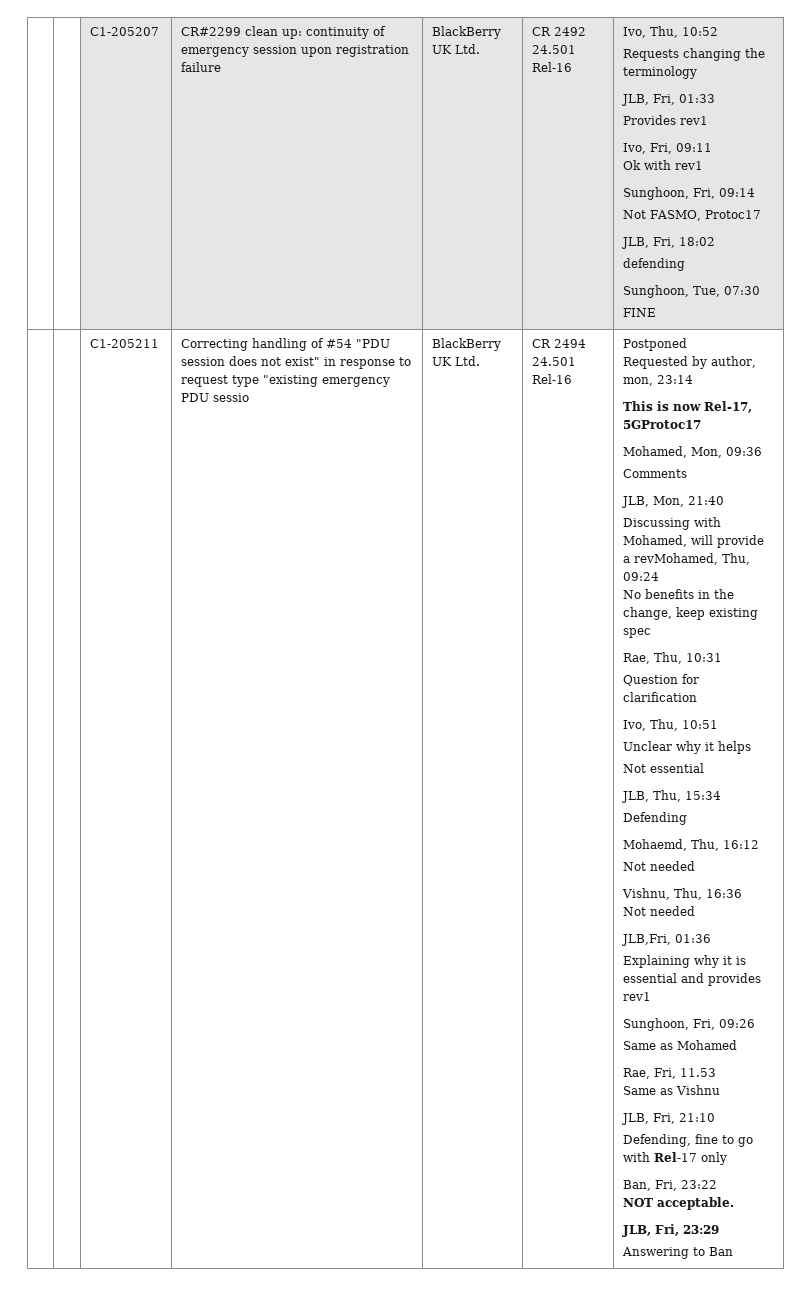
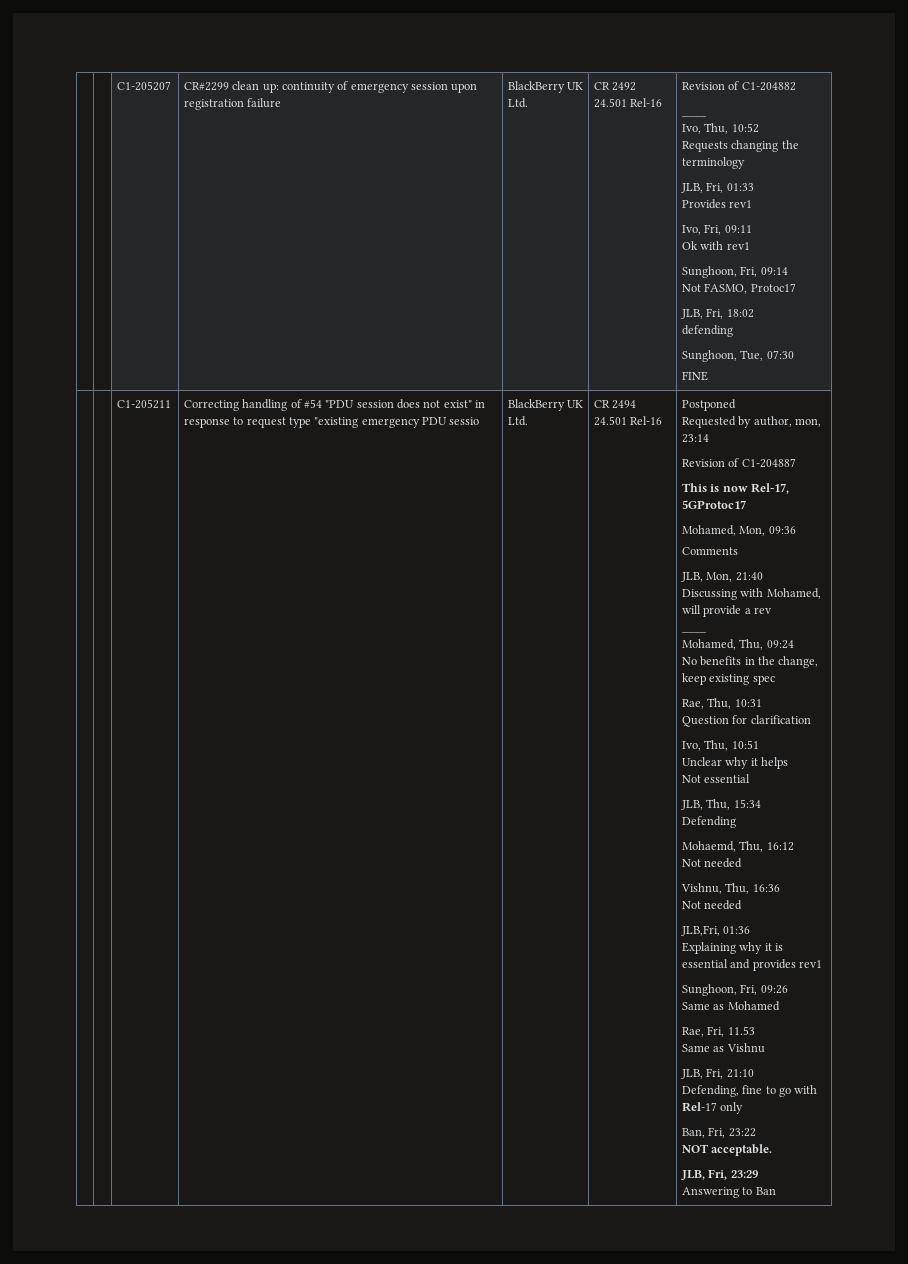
+ Revision of C1-204882
+ ____
+ Revision of C1-204887
- Discussing with Mohamed, will provide a revMohamed, Thu, 09:24
+ Discussing with Mohamed, will provide a rev
+ ____
+ Mohamed, Thu, 09:24

